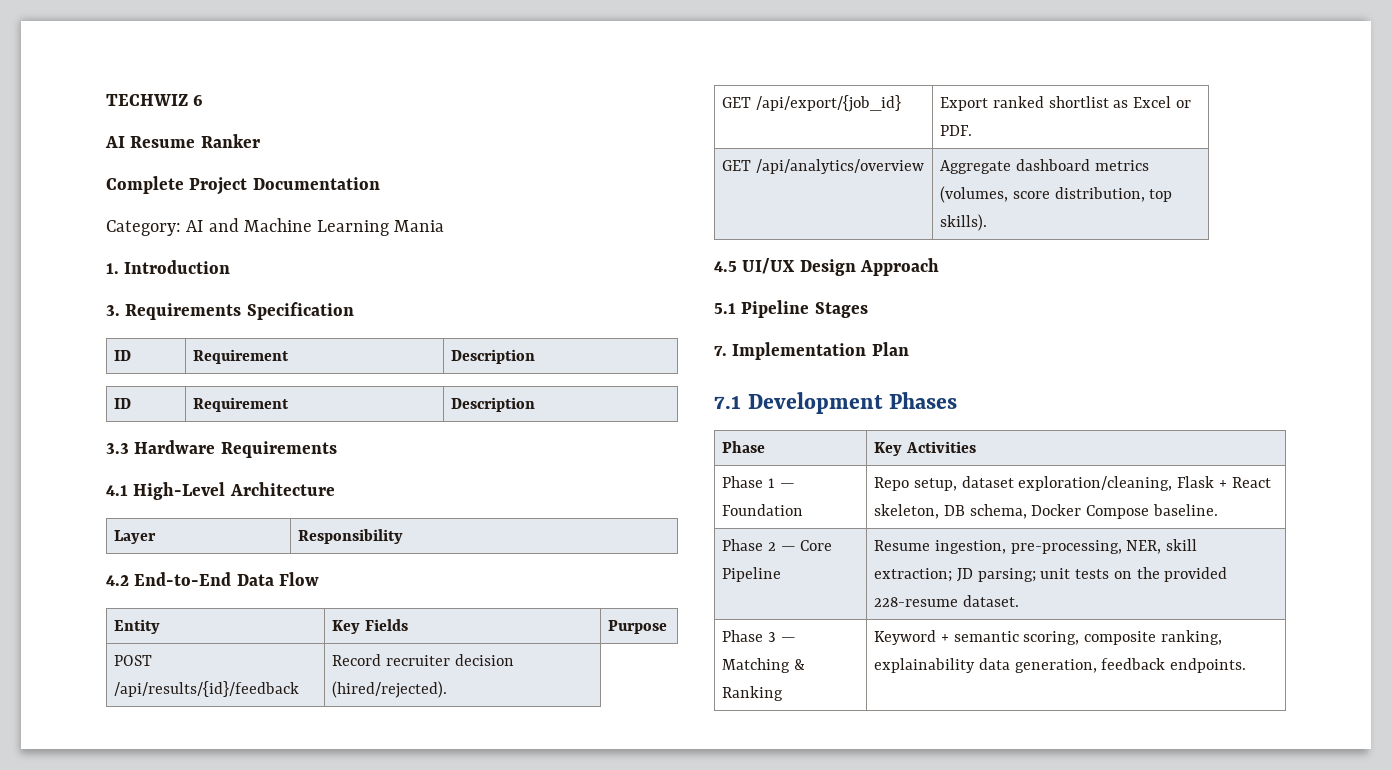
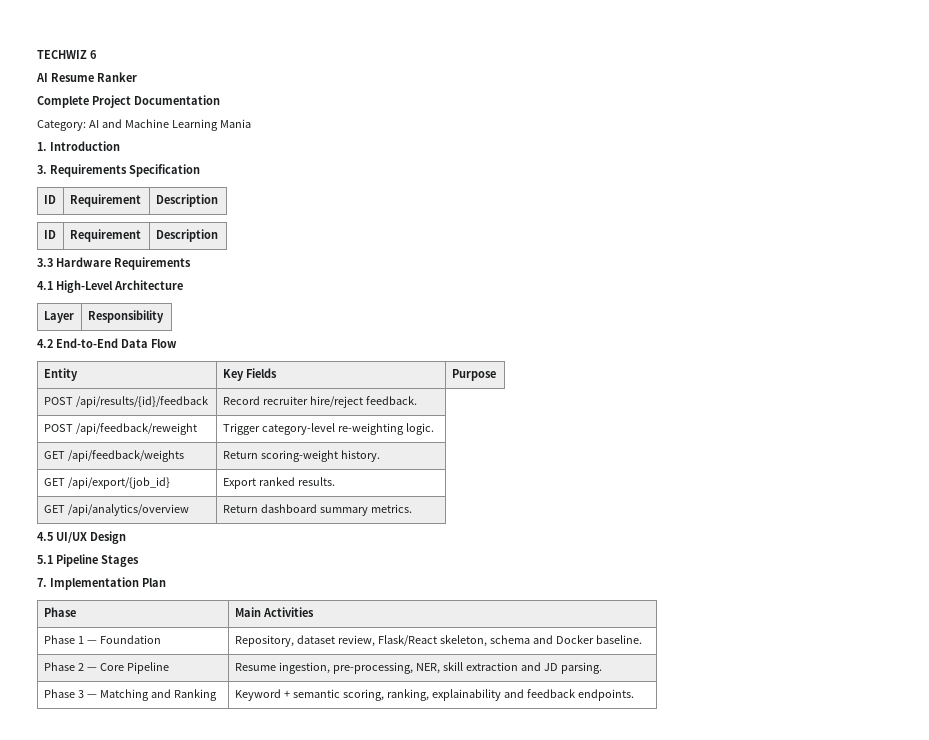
- POST /api/results/{id}/feedback | Record recruiter decision (hired/rejected).
- GET /api/export/{job_id} | Export ranked shortlist as Excel or PDF.
- GET /api/analytics/overview | Aggregate dashboard metrics (volumes, score distribution, top skills).
+ POST /api/results/{id}/feedback | Record recruiter hire/reject feedback.
+ POST /api/feedback/reweight | Trigger category-level re-weighting logic.
+ GET /api/feedback/weights | Return scoring-weight history.
+ GET /api/export/{job_id} | Export ranked results.
+ GET /api/analytics/overview | Return dashboard summary metrics.
- 4.5 UI/UX Design Approach
+ 4.5 UI/UX Design
- 7.1 Development Phases
- Phase | Key Activities
+ Phase | Main Activities
- Phase 1 — Foundation | Repo setup, dataset exploration/cleaning, Flask + React skeleton, DB schema, Docker Compose baseline.
+ Phase 1 — Foundation | Repository, dataset review, Flask/React skeleton, schema and Docker baseline.
- Phase 2 — Core Pipeline | Resume ingestion, pre-processing, NER, skill extraction; JD parsing; unit tests on the provided 228-resume dataset.
+ Phase 2 — Core Pipeline | Resume ingestion, pre-processing, NER, skill extraction and JD parsing.
- Phase 3 — Matching & Ranking | Keyword + semantic scoring, composite ranking, explainability data generation, feedback endpoints.
+ Phase 3 — Matching and Ranking | Keyword + semantic scoring, ranking, explainability and feedback endpoints.

